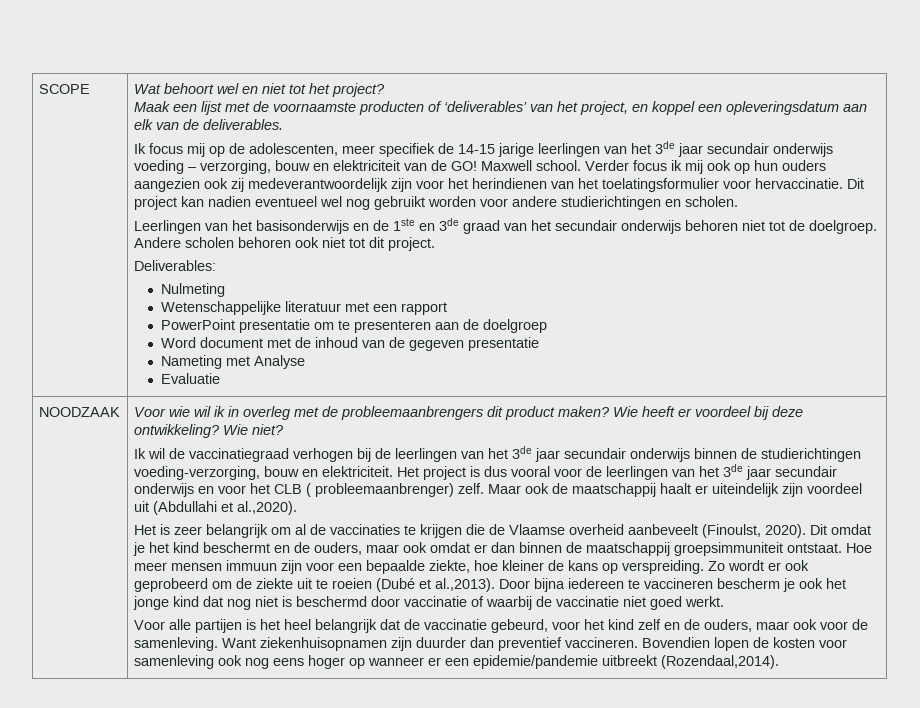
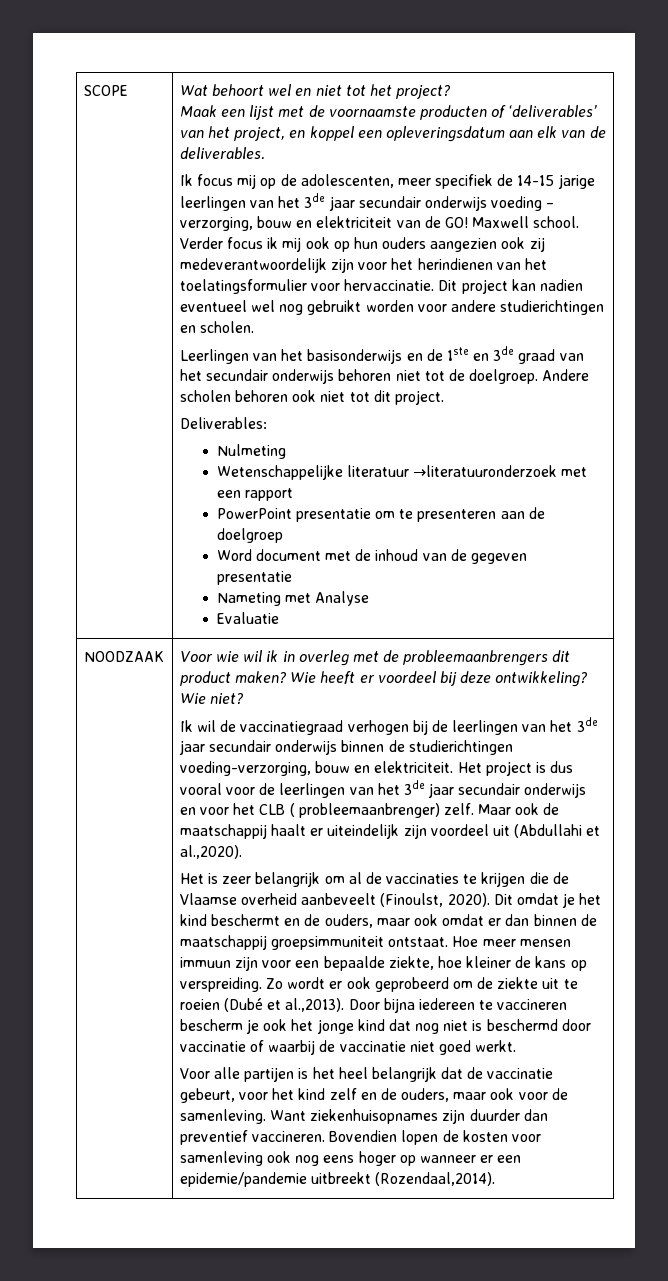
- Wetenschappelijke literatuur met een rapport
+ Wetenschappelijke literatuur →literatuuronderzoek met een rapport
- Voor alle partijen is het heel belangrijk dat de vaccinatie gebeurd, voor het kind zelf en de ouders, maar ook voor de samenleving.
+ Voor alle partijen is het heel belangrijk dat de vaccinatie gebeurt, voor het kind zelf en de ouders, maar ook voor de samenleving.
- Want ziekenhuisopnamen zijn duurder dan preventief vaccineren.
+ Want ziekenhuisopnames zijn duurder dan preventief vaccineren.

